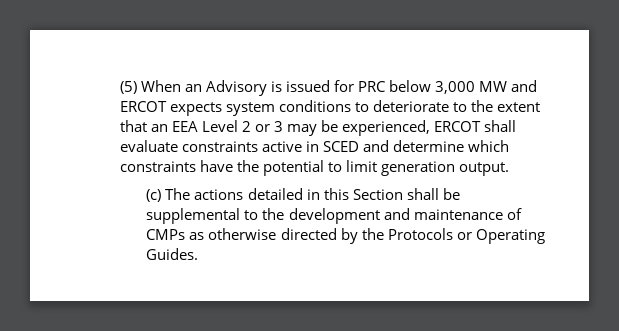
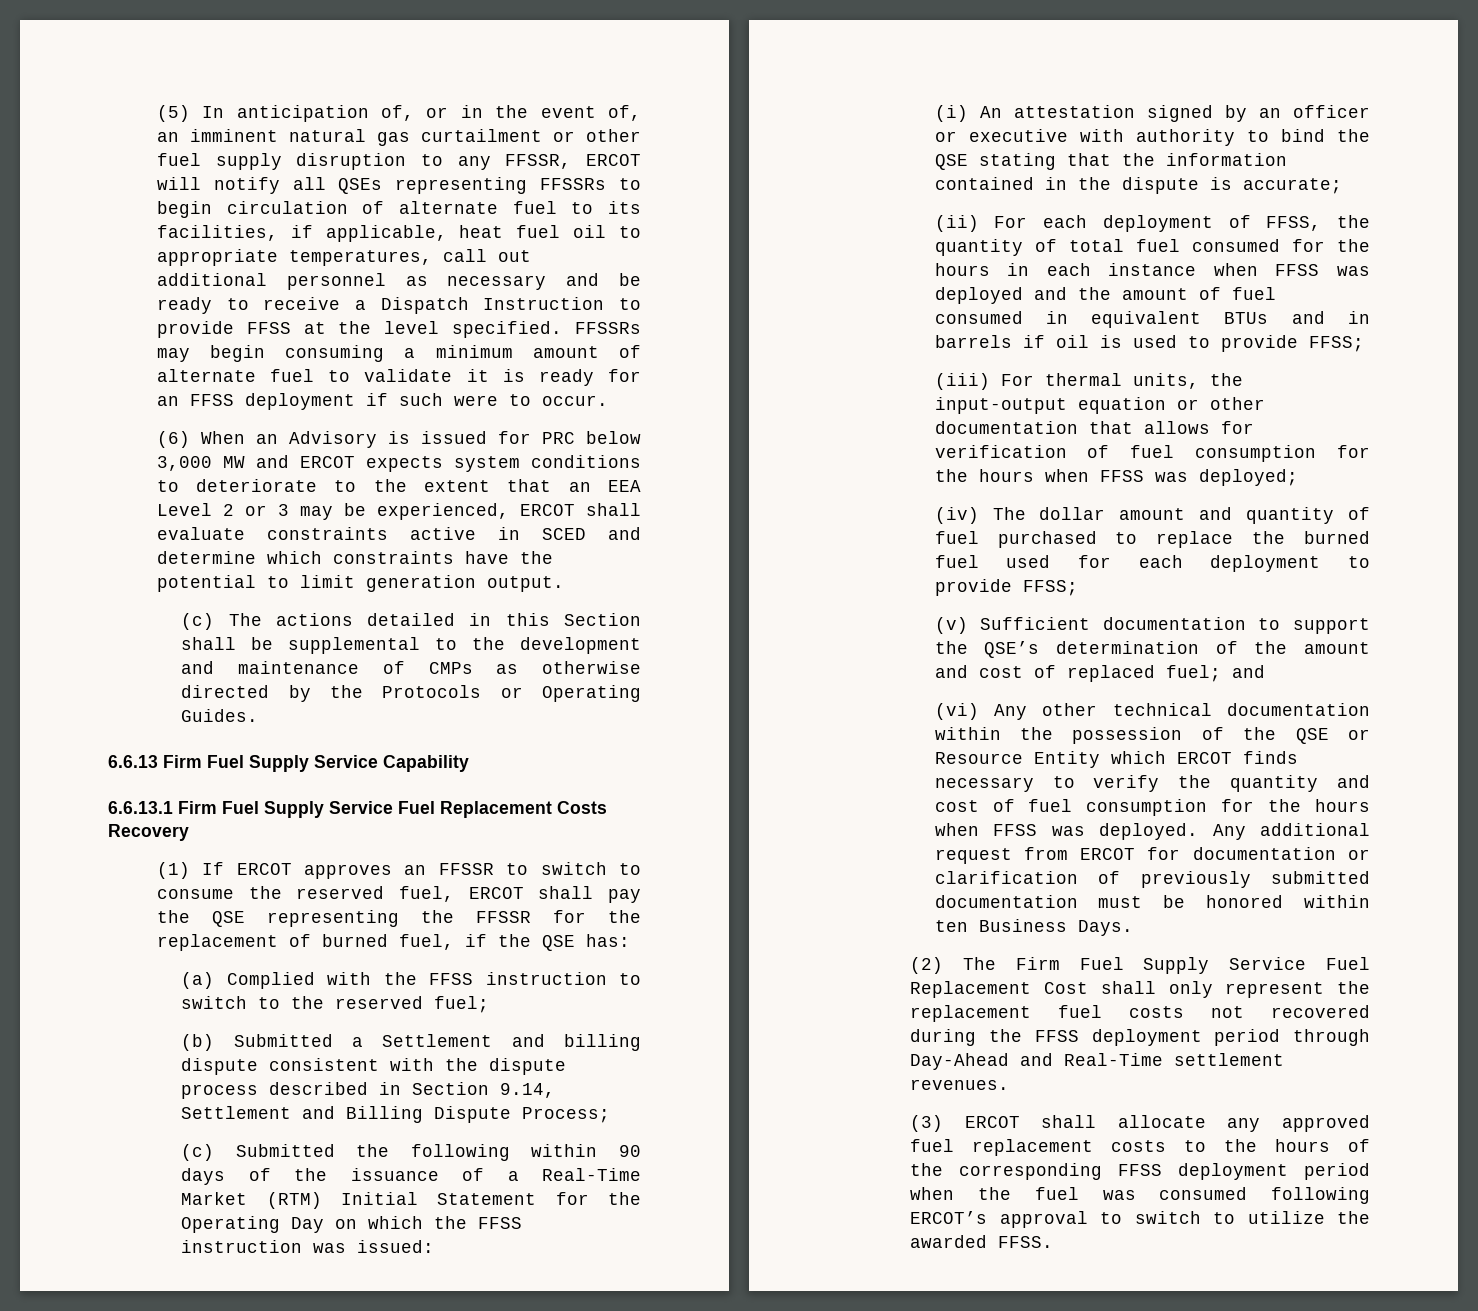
- (5) When an Advisory is issued for PRC below 3,000 MW and ERCOT expects system conditions to deteriorate to the extent that an EEA Level 2 or 3 may be experienced, ERCOT shall evaluate constraints active in SCED and determine which constraints have the potential to limit generation output.
+ (5) In anticipation of, or in the event of, an imminent natural gas curtailment or other fuel supply disruption to any FFSSR, ERCOT will notify all QSEs representing FFSSRs to begin circulation of alternate fuel to its facilities, if applicable, heat fuel oil to appropriate temperatures, call out additional personnel as necessary and be ready to receive a Dispatch Instruction to provide FFSS at the level specified. FFSSRs may begin consuming a minimum amount of alternate fuel to validate it is ready for an FFSS deployment if such were to occur.
+ (6) When an Advisory is issued for PRC below 3,000 MW and ERCOT expects system conditions to deteriorate to the extent that an EEA Level 2 or 3 may be experienced, ERCOT shall evaluate constraints active in SCED and determine which constraints have the potential to limit generation output.
+ 6.6.13 Firm Fuel Supply Service Capability
+ 6.6.13.1 Firm Fuel Supply Service Fuel Replacement Costs Recovery
+ (1) If ERCOT approves an FFSSR to switch to consume the reserved fuel, ERCOT shall pay the QSE representing the FFSSR for the replacement of burned fuel, if the QSE has:
+ (a) Complied with the FFSS instruction to switch to the reserved fuel;
+ (b) Submitted a Settlement and billing dispute consistent with the dispute process described in Section 9.14, Settlement and Billing Dispute Process;
+ (c) Submitted the following within 90 days of the issuance of a Real-Time Market (RTM) Initial Statement for the Operating Day on which the FFSS instruction was issued:
+ (i) An attestation signed by an officer or executive with authority to bind the QSE stating that the information contained in the dispute is accurate;
+ (ii) For each deployment of FFSS, the quantity of total fuel consumed for the hours in each instance when FFSS was deployed and the amount of fuel consumed in equivalent BTUs and in barrels if oil is used to provide FFSS;
+ (iii) For thermal units, the input-output equation or other documentation that allows for verification of fuel consumption for the hours when FFSS was deployed;
+ (iv) The dollar amount and quantity of fuel purchased to replace the burned fuel used for each deployment to provide FFSS;
+ (v) Sufficient documentation to support the QSE’s determination of the amount and cost of replaced fuel; and
+ (vi) Any other technical documentation within the possession of the QSE or Resource Entity which ERCOT finds necessary to verify the quantity and cost of fuel consumption for the hours when FFSS was deployed. Any additional request from ERCOT for documentation or clarification of previously submitted documentation must be honored within ten Business Days.
+ (2) The Firm Fuel Supply Service Fuel Replacement Cost shall only represent the replacement fuel costs not recovered during the FFSS deployment period through Day-Ahead and Real-Time settlement revenues.
+ (3) ERCOT shall allocate any approved fuel replacement costs to the hours of the corresponding FFSS deployment period when the fuel was consumed following ERCOT’s approval to switch to utilize the awarded FFSS.

